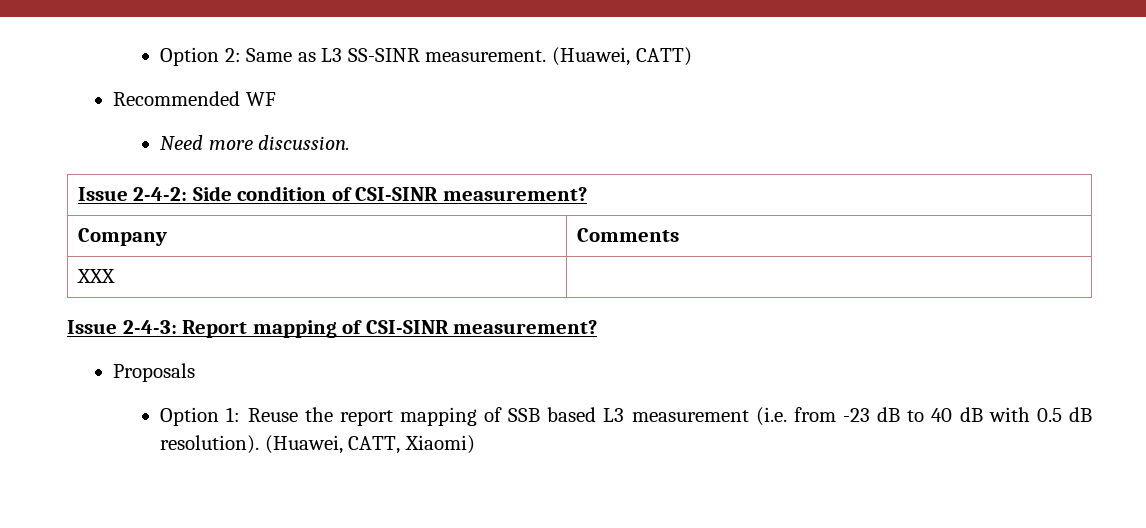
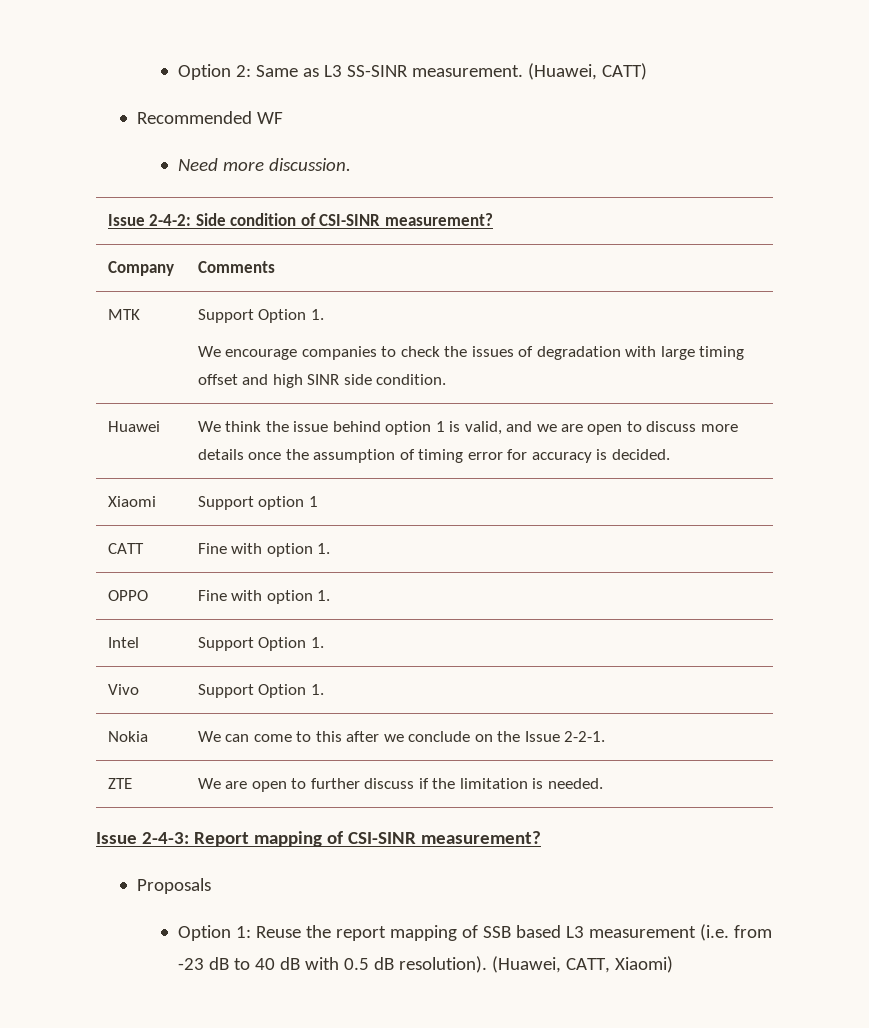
- XXX |
+ MTK | Support Option 1.
+ We encourage companies to check the issues of degradation with large timing offset and high SINR side condition.
+ Huawei | We think the issue behind option 1 is valid, and we are open to discuss more details once the assumption of timing error for accuracy is decided.
+ Xiaomi | Support option 1
+ CATT | Fine with option 1.
+ OPPO | Fine with option 1.
+ Intel | Support Option 1.
+ Vivo | Support Option 1.
+ Nokia | We can come to this after we conclude on the Issue 2-2-1.
+ ZTE | We are open to further discuss if the limitation is needed.

